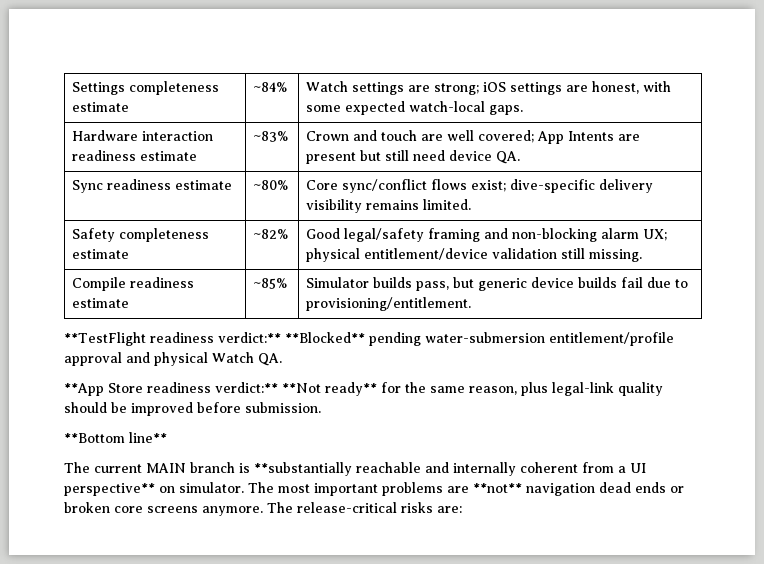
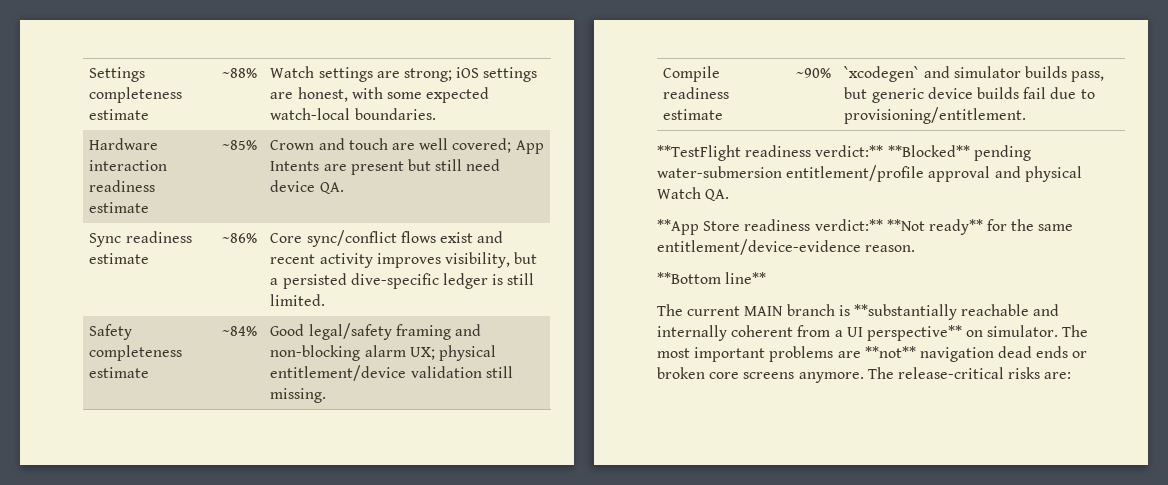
- Settings completeness estimate | ~84% | Watch settings are strong; iOS settings are honest, with some expected watch-local gaps.
+ Settings completeness estimate | ~88% | Watch settings are strong; iOS settings are honest, with some expected watch-local boundaries.
- Hardware interaction readiness estimate | ~83% | Crown and touch are well covered; App Intents are present but still need device QA.
+ Hardware interaction readiness estimate | ~85% | Crown and touch are well covered; App Intents are present but still need device QA.
- Sync readiness estimate | ~80% | Core sync/conflict flows exist; dive-specific delivery visibility remains limited.
+ Sync readiness estimate | ~86% | Core sync/conflict flows exist and recent activity improves visibility, but a persisted dive-specific ledger is still limited.
- Safety completeness estimate | ~82% | Good legal/safety framing and non-blocking alarm UX; physical entitlement/device validation still missing.
+ Safety completeness estimate | ~84% | Good legal/safety framing and non-blocking alarm UX; physical entitlement/device validation still missing.
- Compile readiness estimate | ~85% | Simulator builds pass, but generic device builds fail due to provisioning/entitlement.
+ Compile readiness estimate | ~90% | `xcodegen` and simulator builds pass, but generic device builds fail due to provisioning/entitlement.
- **App Store readiness verdict:** **Not ready** for the same reason, plus legal-link quality should be improved before submission.
+ **App Store readiness verdict:** **Not ready** for the same entitlement/device-evidence reason.

